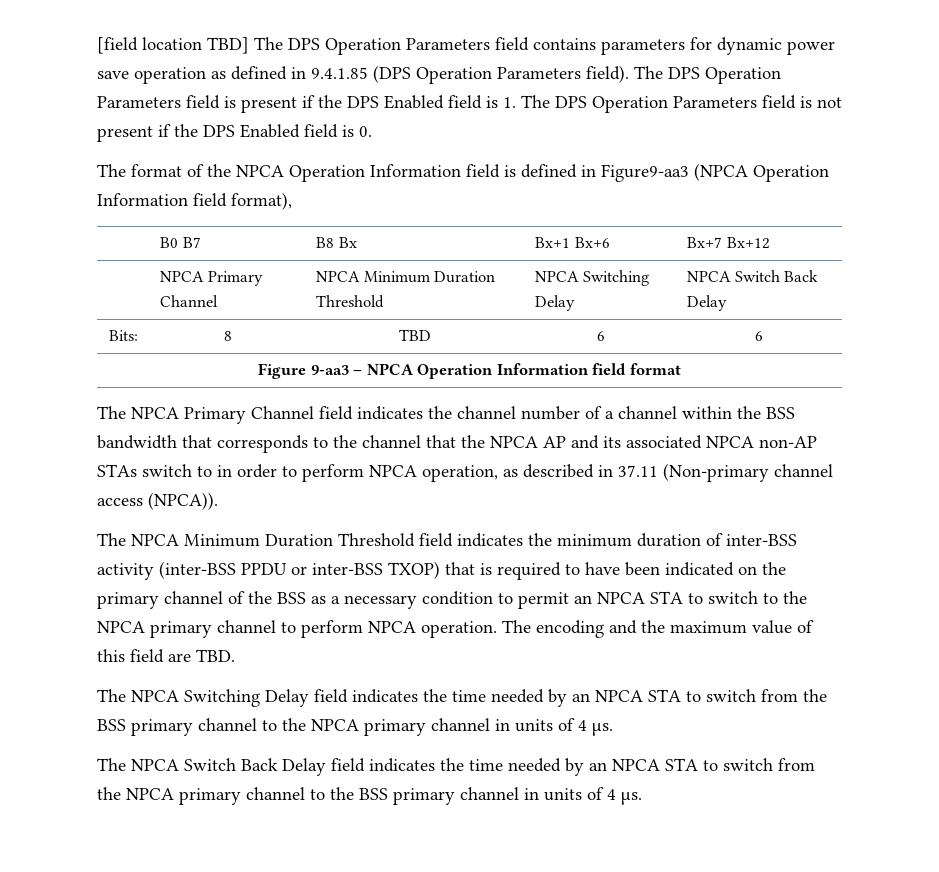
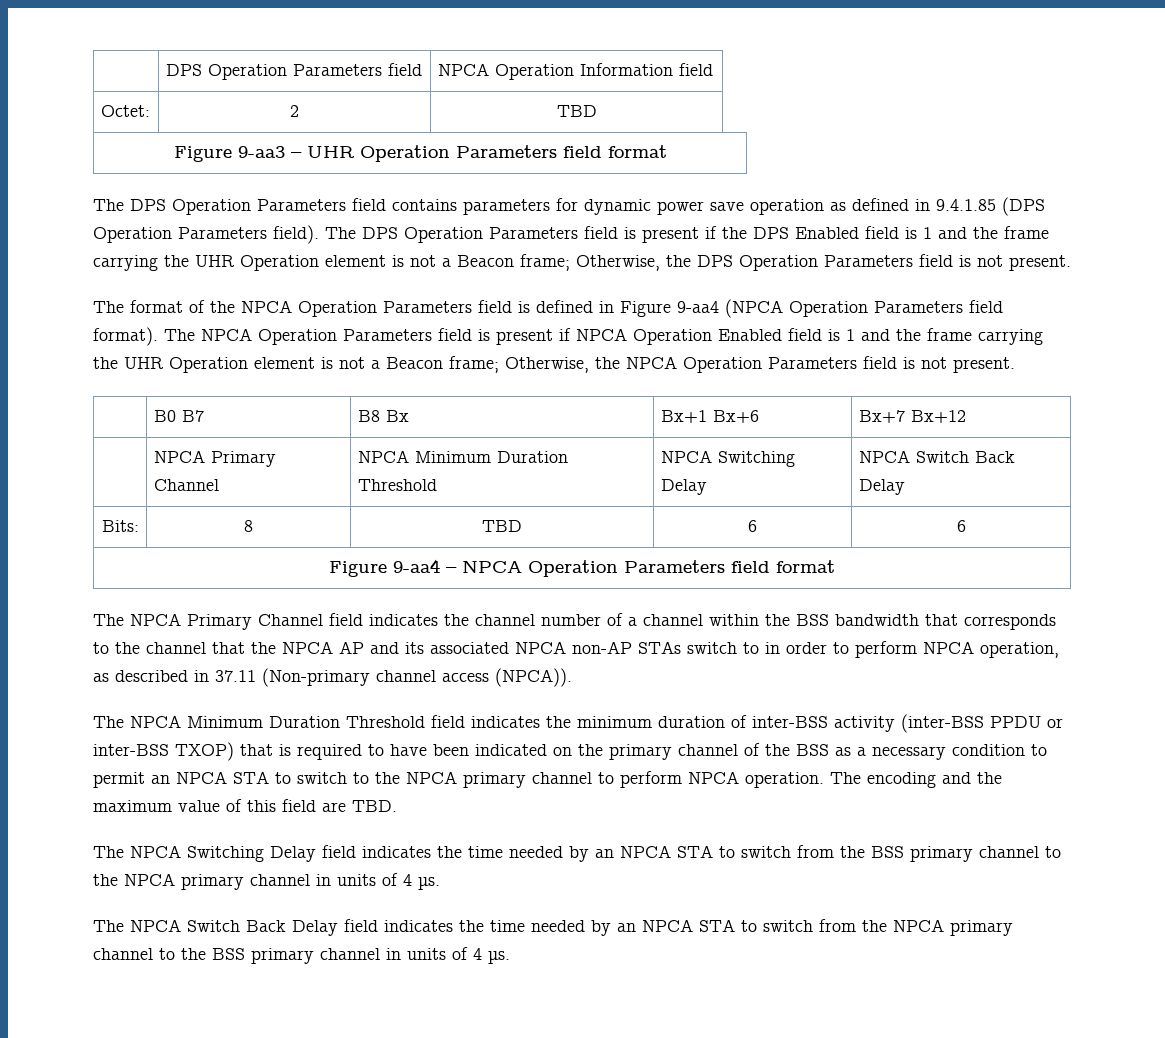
- [field location TBD] The DPS Operation Parameters field contains parameters for dynamic power save operation as defined in 9.4.1.85 (DPS Operation Parameters field).
+ | DPS Operation Parameters field | NPCA Operation Information field
+ Octet: | 2 | TBD
+ Figure 9-aa3 – UHR Operation Parameters field format
+ The DPS Operation Parameters field contains parameters for dynamic power save operation as defined in 9.4.1.85 (DPS Operation Parameters field).
- The DPS Operation Parameters field is present if the DPS Enabled field is 1. The DPS Operation Parameters field is not present if the DPS Enabled field is 0.
+ The DPS Operation Parameters field is present if the DPS Enabled field is 1 and the frame carrying the UHR Operation element is not a Beacon frame; Otherwise, the DPS Operation Parameters field is not present.
- The format of the NPCA Operation Information field is defined in Figure9-aa3 (NPCA Operation Information field format),
+ The format of the NPCA Operation Parameters field is defined in Figure 9-aa4 (NPCA Operation Parameters field format). The NPCA Operation Parameters field is present if NPCA Operation Enabled field is 1 and the frame carrying the UHR Operation element is not a Beacon frame; Otherwise, the NPCA Operation Parameters field is not present.
- Figure 9-aa3 – NPCA Operation Information field format
+ Figure 9-aa4 – NPCA Operation Parameters field format

